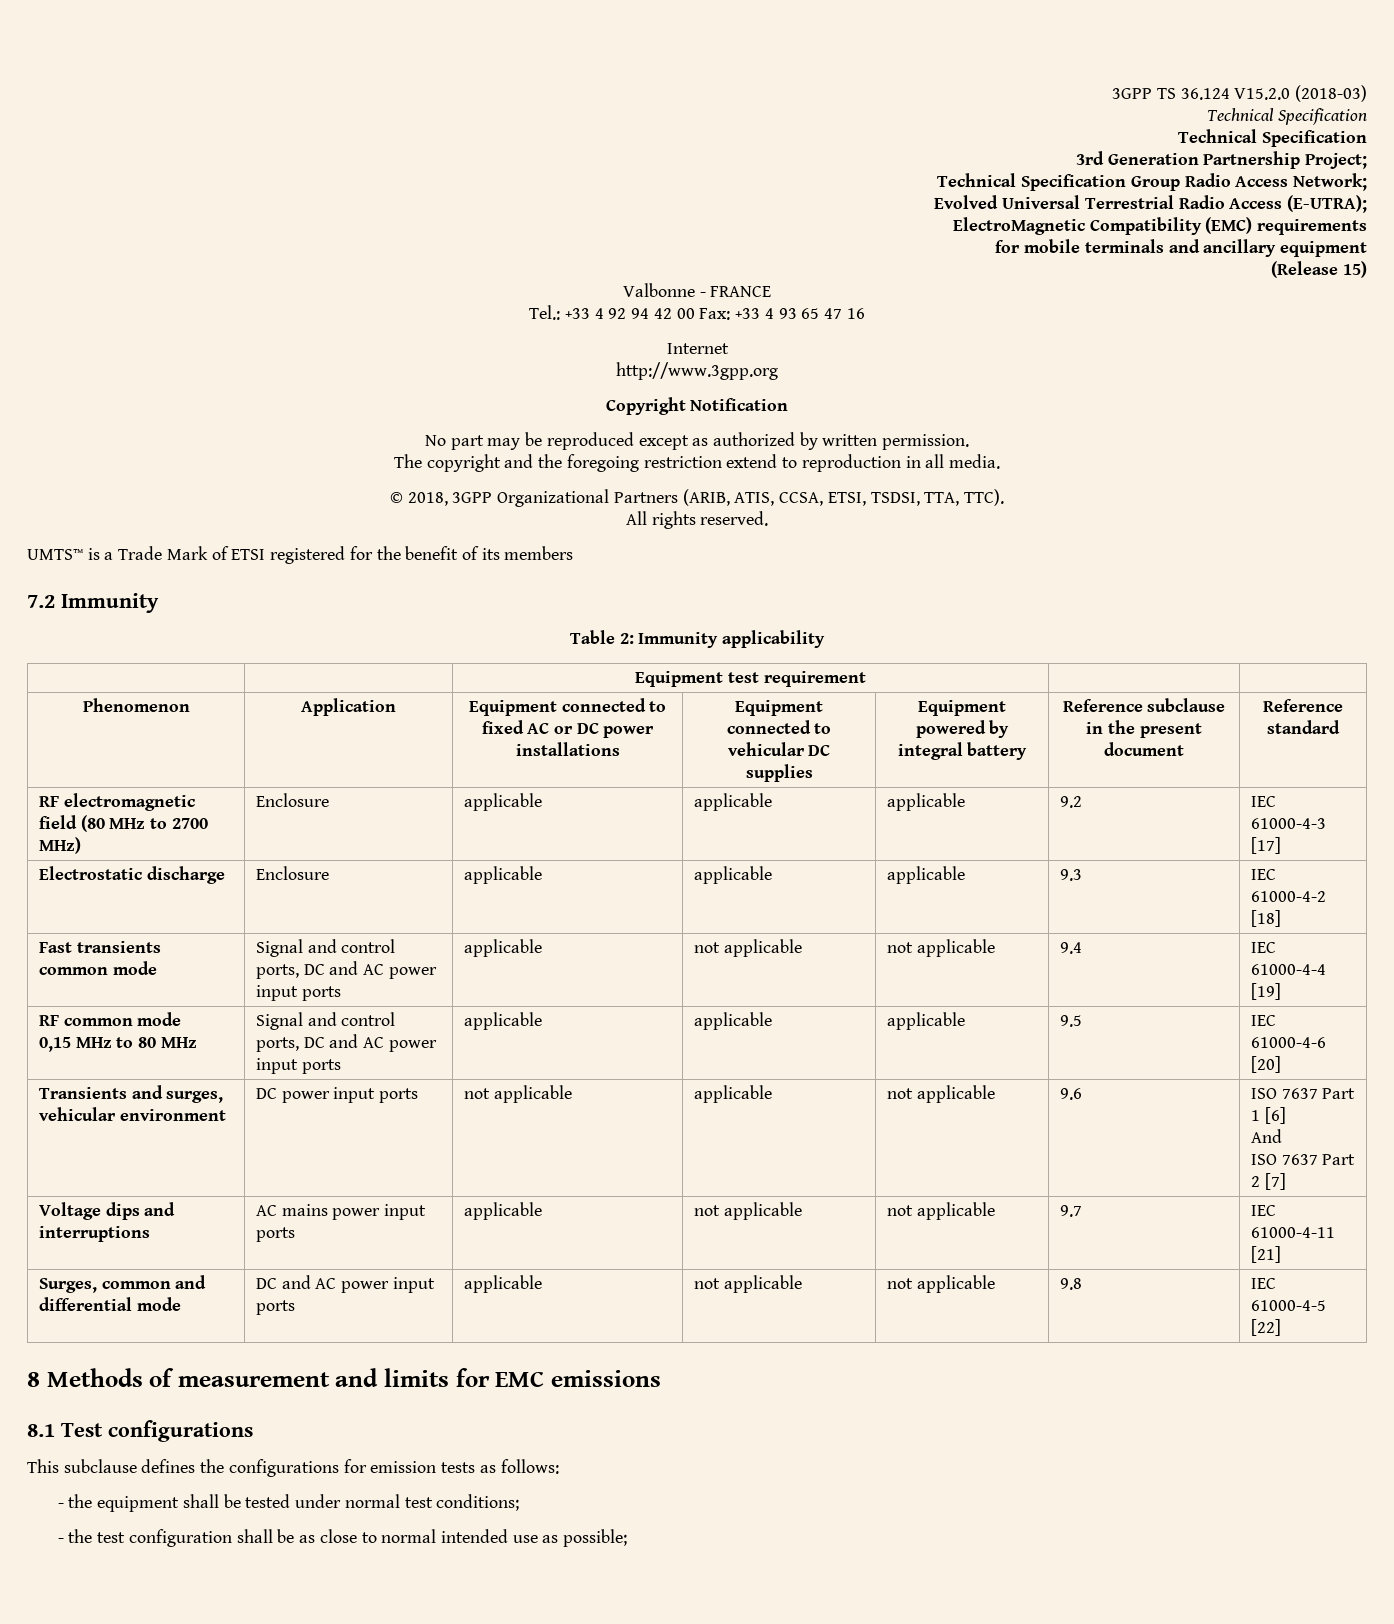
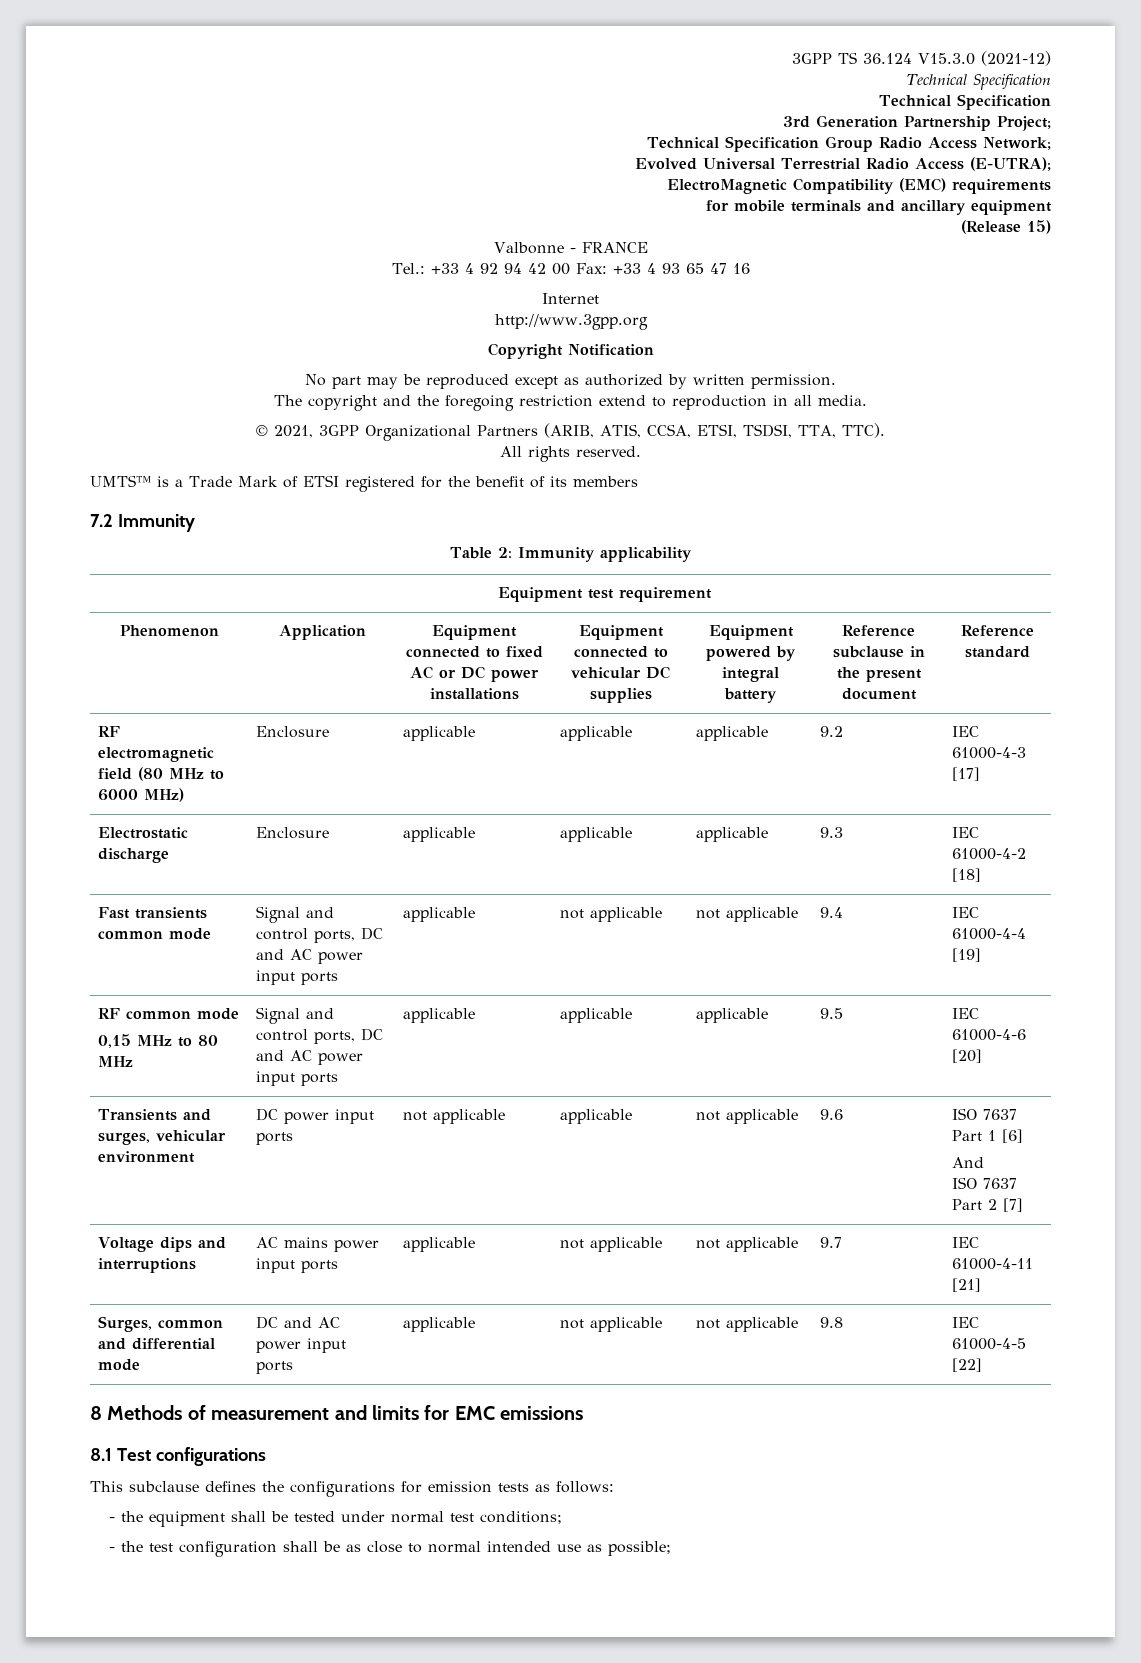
- 3GPP TS 36.124 V15.2.0 (2018-03)
+ 3GPP TS 36.124 V15.3.0 (2021-12)
- © 2018, 3GPP Organizational Partners (ARIB, ATIS, CCSA, ETSI, TSDSI, TTA, TTC).
+ © 2021, 3GPP Organizational Partners (ARIB, ATIS, CCSA, ETSI, TSDSI, TTA, TTC).
- RF electromagnetic field (80 MHz to 2700 MHz) | Enclosure | applicable | applicable | applicable | 9.2 | IEC 61000-4-3 [17]
+ RF electromagnetic field (80 MHz to 6000 MHz) | Enclosure | applicable | applicable | applicable | 9.2 | IEC 61000-4-3 [17]

